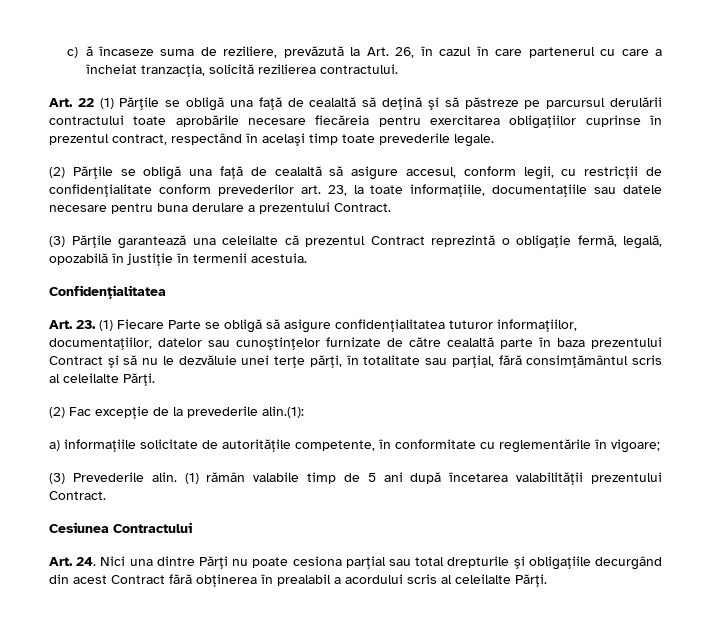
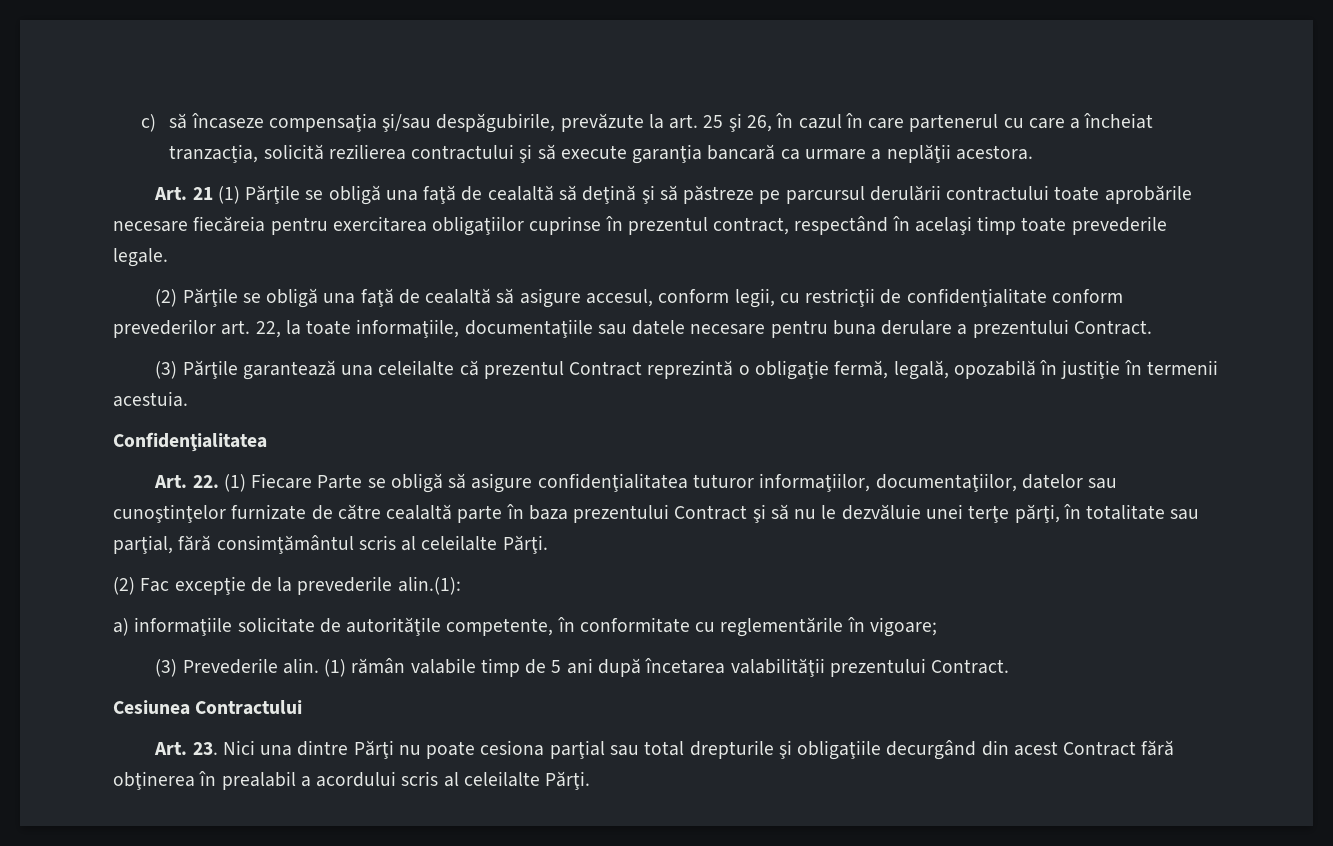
- c) ă încaseze suma de reziliere, prevăzută la Art. 26, în cazul în care partenerul cu care a încheiat tranzacția, solicită rezilierea contractului.
- Art. 22 (1) Părţile se obligă una faţă de cealaltă să deţină şi să păstreze pe parcursul derulării contractului toate aprobările necesare fiecăreia pentru exercitarea obligaţiilor cuprinse în prezentul contract, respectând în acelaşi timp toate prevederile legale.
+ c) să încaseze compensaţia şi/sau despăgubirile, prevăzute la art. 25 şi 26, în cazul în care partenerul cu care a încheiat tranzacția, solicită rezilierea contractului şi să execute garanţia bancară ca urmare a neplăţii acestora.
+ Art. 21 (1) Părţile se obligă una faţă de cealaltă să deţină şi să păstreze pe parcursul derulării contractului toate aprobările necesare fiecăreia pentru exercitarea obligaţiilor cuprinse în prezentul contract, respectând în acelaşi timp toate prevederile legale.
- (2) Părţile se obligă una faţă de cealaltă să asigure accesul, conform legii, cu restricţii de confidenţialitate conform prevederilor art. 23, la toate informaţiile, documentaţiile sau datele necesare pentru buna derulare a prezentului Contract.
+ (2) Părţile se obligă una faţă de cealaltă să asigure accesul, conform legii, cu restricţii de confidenţialitate conform prevederilor art. 22, la toate informaţiile, documentaţiile sau datele necesare pentru buna derulare a prezentului Contract.
- Art. 23. (1) Fiecare Parte se obligă să asigure confidenţialitatea tuturor informaţiilor, documentaţiilor, datelor sau cunoştinţelor furnizate de către cealaltă parte în baza prezentului Contract şi să nu le dezvăluie unei terţe părţi, în totalitate sau parţial, fără consimţământul scris al celeilalte Părţi.
+ Art. 22. (1) Fiecare Parte se obligă să asigure confidenţialitatea tuturor informaţiilor, documentaţiilor, datelor sau cunoştinţelor furnizate de către cealaltă parte în baza prezentului Contract şi să nu le dezvăluie unei terţe părţi, în totalitate sau parţial, fără consimţământul scris al celeilalte Părţi.
- Art. 24. Nici una dintre Părţi nu poate cesiona parţial sau total drepturile şi obligaţiile decurgând din acest Contract fără obţinerea în prealabil a acordului scris al celeilalte Părţi.
+ Art. 23. Nici una dintre Părţi nu poate cesiona parţial sau total drepturile şi obligaţiile decurgând din acest Contract fără obţinerea în prealabil a acordului scris al celeilalte Părţi.

